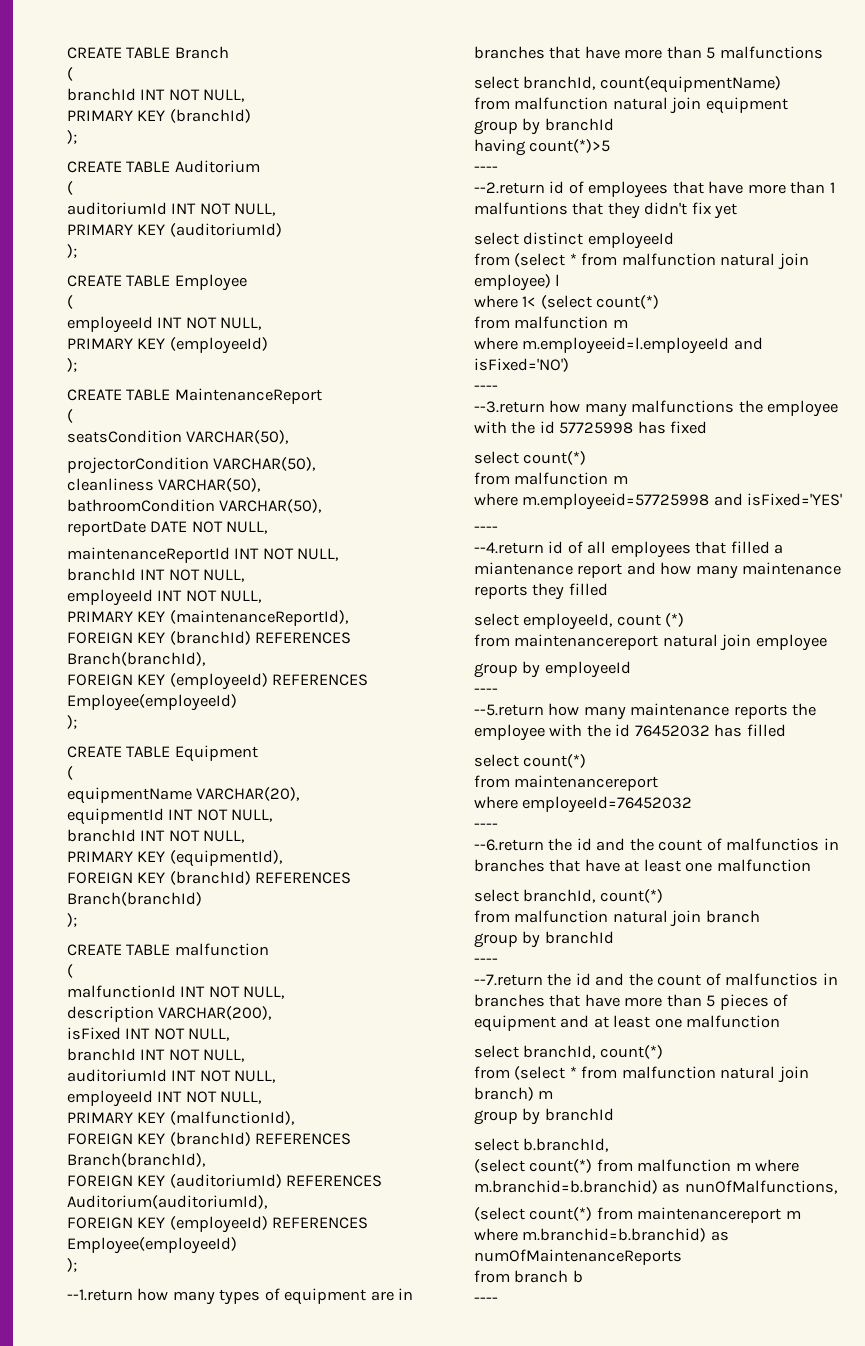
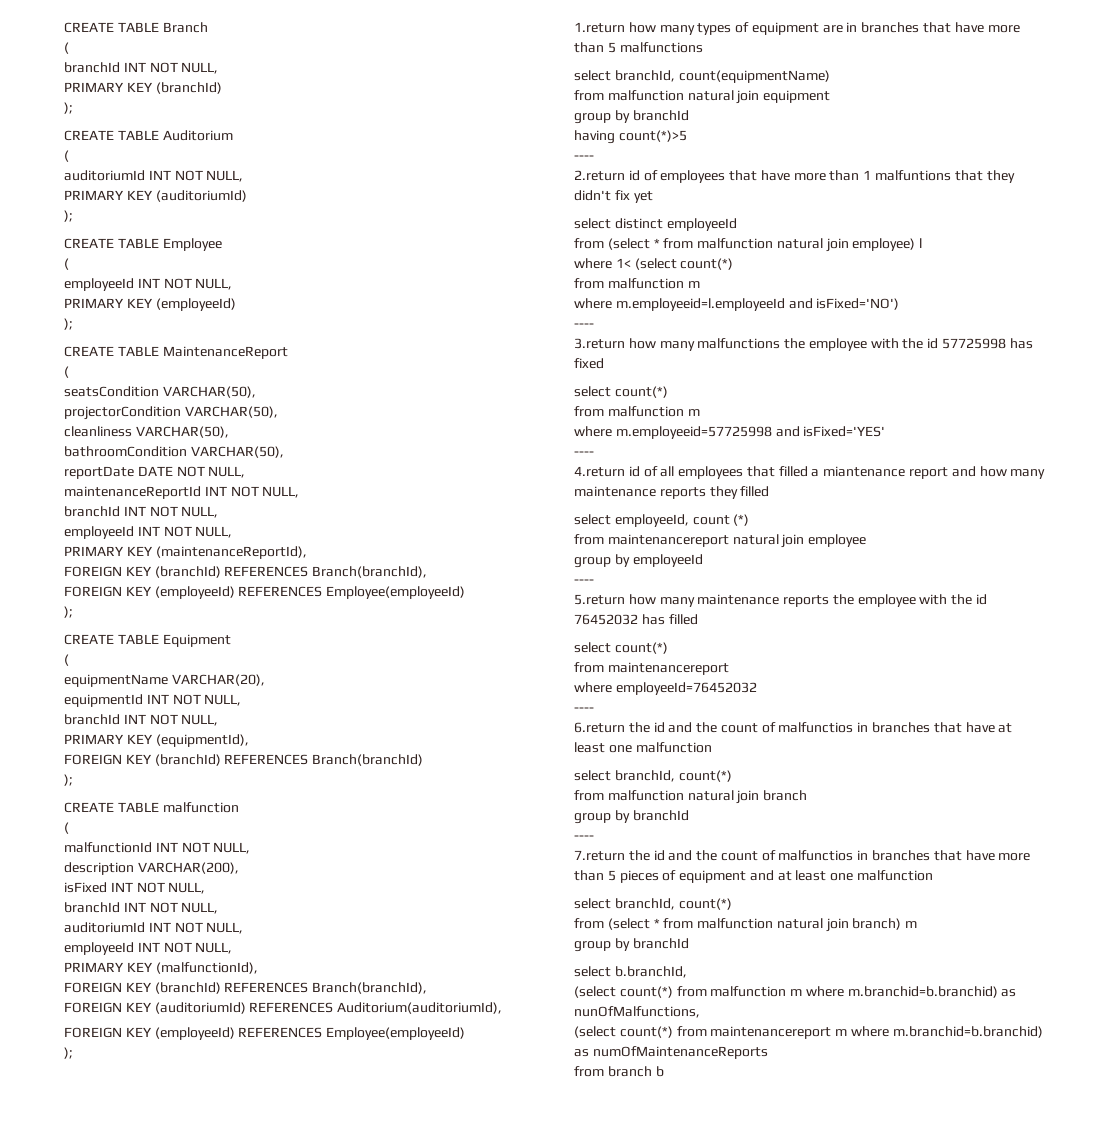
- --1.return how many types of equipment are in branches that have more than 5 malfunctions
+ 1.return how many types of equipment are in branches that have more than 5 malfunctions
- --2.return id of employees that have more than 1 malfuntions that they didn't fix yet
+ 2.return id of employees that have more than 1 malfuntions that they didn't fix yet
- --3.return how many malfunctions the employee with the id 57725998 has fixed
+ 3.return how many malfunctions the employee with the id 57725998 has fixed
- --4.return id of all employees that filled a miantenance report and how many maintenance reports they filled
+ 4.return id of all employees that filled a miantenance report and how many maintenance reports they filled
- --5.return how many maintenance reports the employee with the id 76452032 has filled
+ 5.return how many maintenance reports the employee with the id 76452032 has filled
- --6.return the id and the count of malfunctios in branches that have at least one malfunction
+ 6.return the id and the count of malfunctios in branches that have at least one malfunction
- --7.return the id and the count of malfunctios in branches that have more than 5 pieces of equipment and at least one malfunction
+ 7.return the id and the count of malfunctios in branches that have more than 5 pieces of equipment and at least one malfunction
  from branch b
- ----

